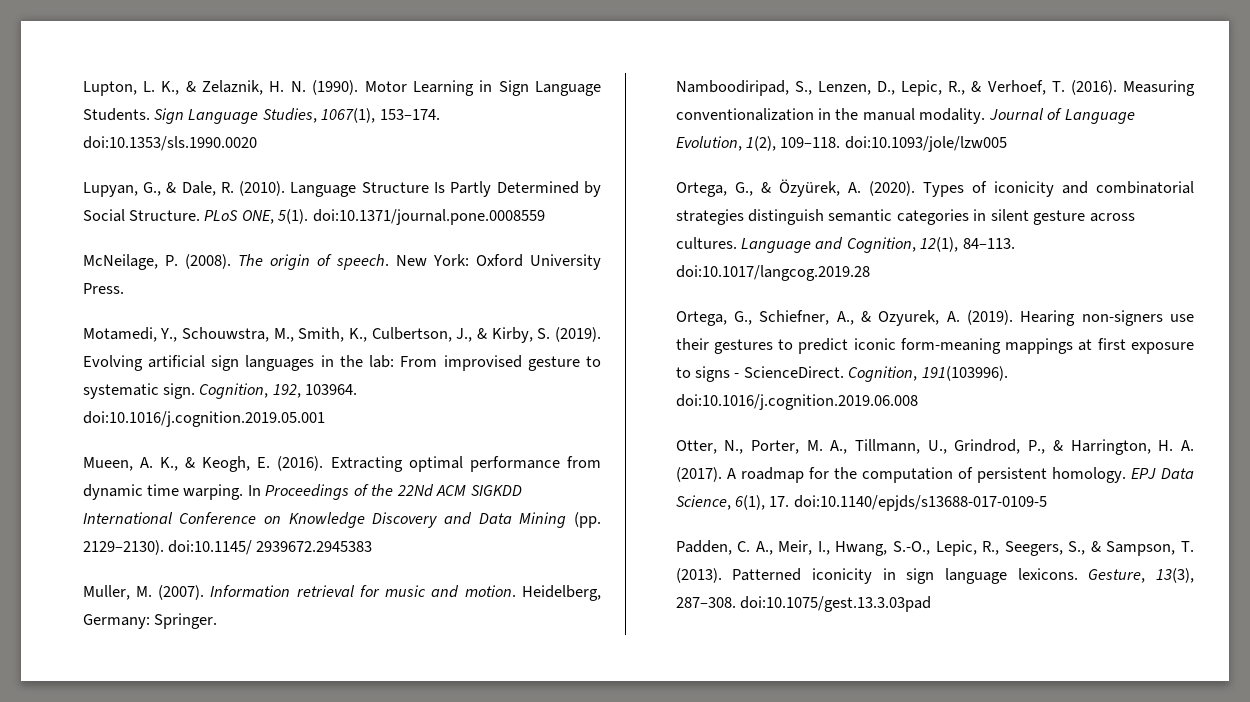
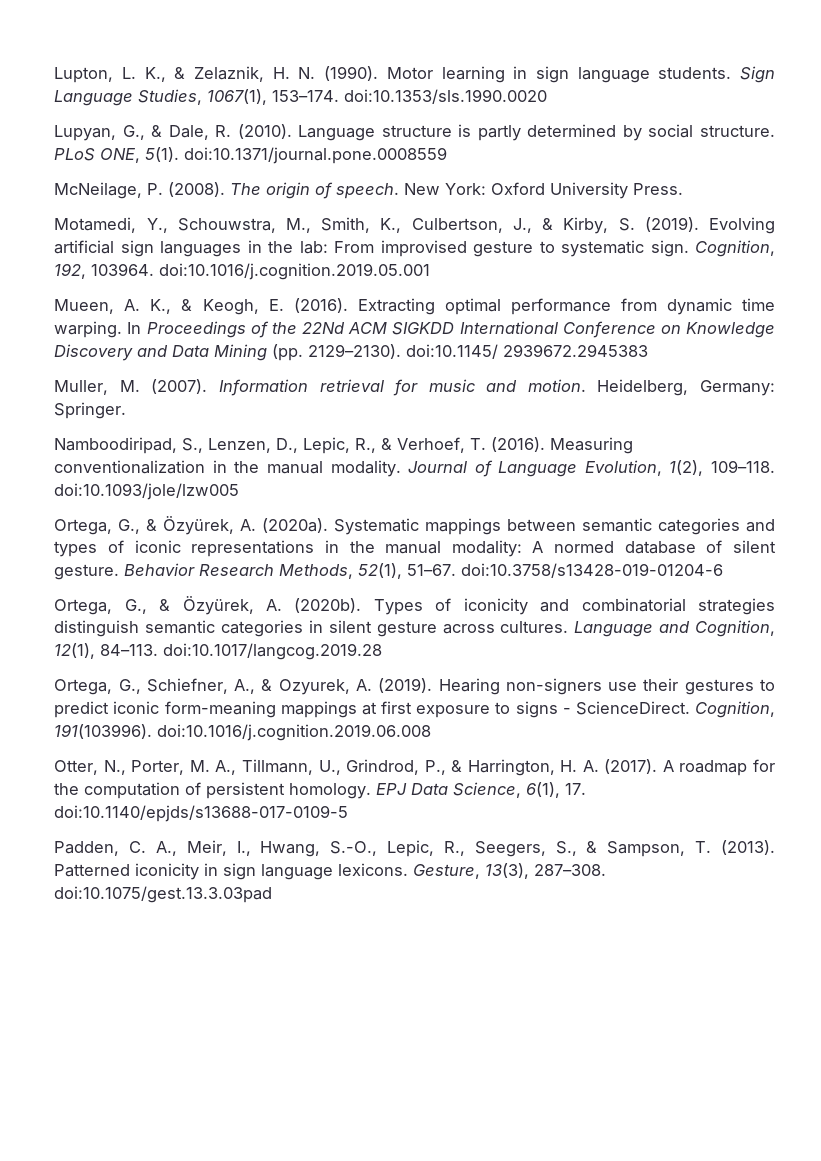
- Motor Learning in Sign Language Students.
+ Motor learning in sign language students.
- Language Structure Is Partly Determined by Social Structure.
+ Language structure is partly determined by social structure.
- Ortega, G., & Özyürek, A. (2020).
+ Ortega, G., & Özyürek, A. (2020a). Systematic mappings between semantic categories and types of iconic representations in the manual modality: A normed database of silent gesture. Behavior Research Methods, 52(1), 51–67. doi:10.3758/s13428-019-01204-6
+ Ortega, G., & Özyürek, A. (2020b).

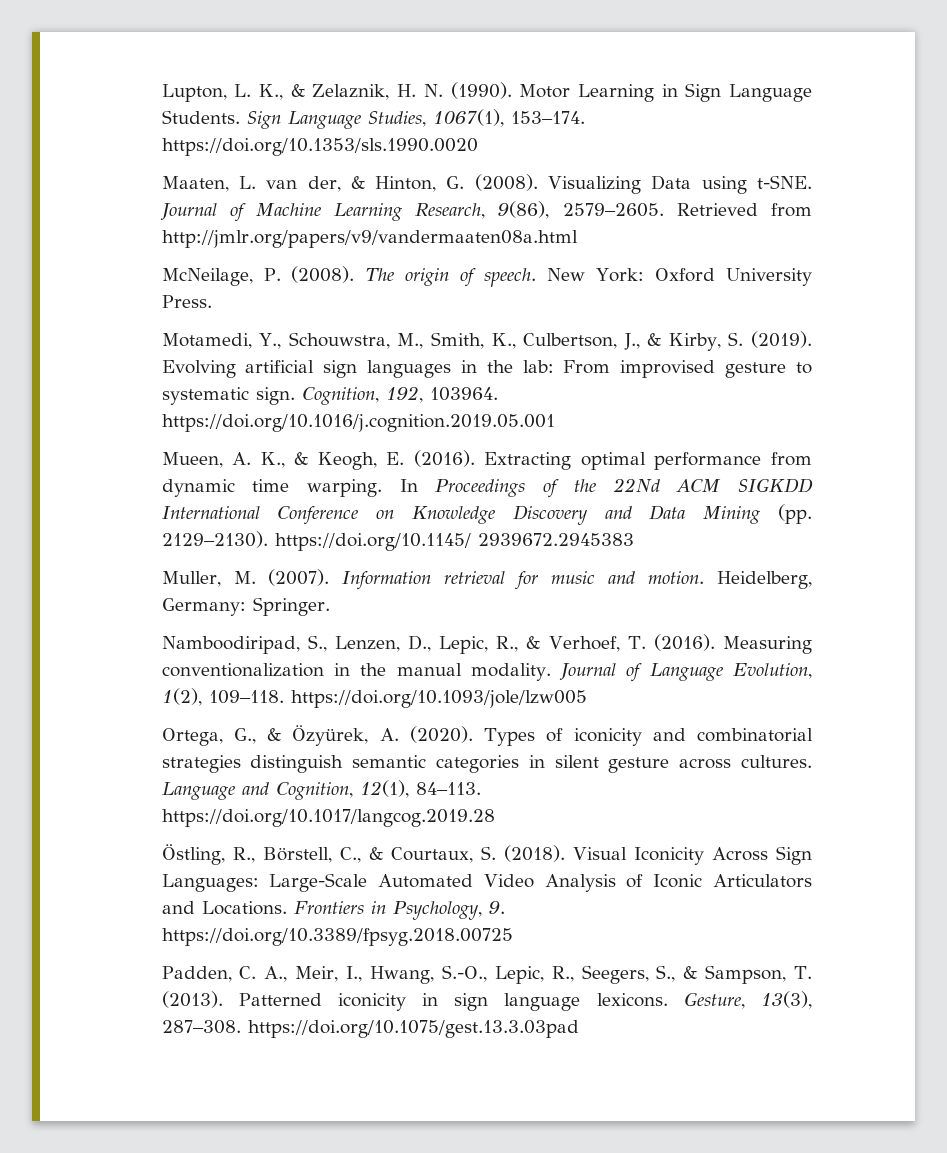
- Motor learning in sign language students.
+ Motor Learning in Sign Language Students.
- Sign Language Studies, 1067(1), 153–174. doi:10.1353/sls.1990.0020
- Lupyan, G., & Dale, R. (2010). Language structure is partly determined by social structure. PLoS ONE, 5(1). doi:10.1371/journal.pone.0008559
+ Sign Language Studies, 1067(1), 153–174. https://doi.org/10.1353/sls.1990.0020
+ Maaten, L. van der, & Hinton, G. (2008). Visualizing Data using t-SNE. Journal of Machine Learning Research, 9(86), 2579–2605. Retrieved from http://jmlr.org/papers/v9/vandermaaten08a.html
- Cognition, 192, 103964. doi:10.1016/j.cognition.2019.05.001
+ Cognition, 192, 103964. https://doi.org/10.1016/j.cognition.2019.05.001
- In Proceedings of the 22Nd ACM SIGKDD International Conference on Knowledge Discovery and Data Mining (pp. 2129–2130). doi:10.1145/ 2939672.2945383
+ In Proceedings of the 22Nd ACM SIGKDD International Conference on Knowledge Discovery and Data Mining (pp. 2129–2130). https://doi.org/10.1145/ 2939672.2945383
- Journal of Language Evolution, 1(2), 109–118. doi:10.1093/jole/lzw005
- Ortega, G., & Özyürek, A. (2020a). Systematic mappings between semantic categories and types of iconic representations in the manual modality: A normed database of silent gesture. Behavior Research Methods, 52(1), 51–67. doi:10.3758/s13428-019-01204-6
- Ortega, G., & Özyürek, A. (2020b).
+ Journal of Language Evolution, 1(2), 109–118. https://doi.org/10.1093/jole/lzw005
+ Ortega, G., & Özyürek, A. (2020).
- Language and Cognition, 12(1), 84–113. doi:10.1017/langcog.2019.28
- Ortega, G., Schiefner, A., & Ozyurek, A. (2019). Hearing non-signers use their gestures to predict iconic form-meaning mappings at first exposure to signs - ScienceDirect. Cognition, 191(103996). doi:10.1016/j.cognition.2019.06.008
- Otter, N., Porter, M. A., Tillmann, U., Grindrod, P., & Harrington, H. A. (2017). A roadmap for the computation of persistent homology. EPJ Data Science, 6(1), 17. doi:10.1140/epjds/s13688-017-0109-5
+ Language and Cognition, 12(1), 84–113. https://doi.org/10.1017/langcog.2019.28
+ Östling, R., Börstell, C., & Courtaux, S. (2018). Visual Iconicity Across Sign Languages: Large-Scale Automated Video Analysis of Iconic Articulators and Locations. Frontiers in Psychology, 9. https://doi.org/10.3389/fpsyg.2018.00725
- Gesture, 13(3), 287–308. doi:10.1075/gest.13.3.03pad
+ Gesture, 13(3), 287–308. https://doi.org/10.1075/gest.13.3.03pad

